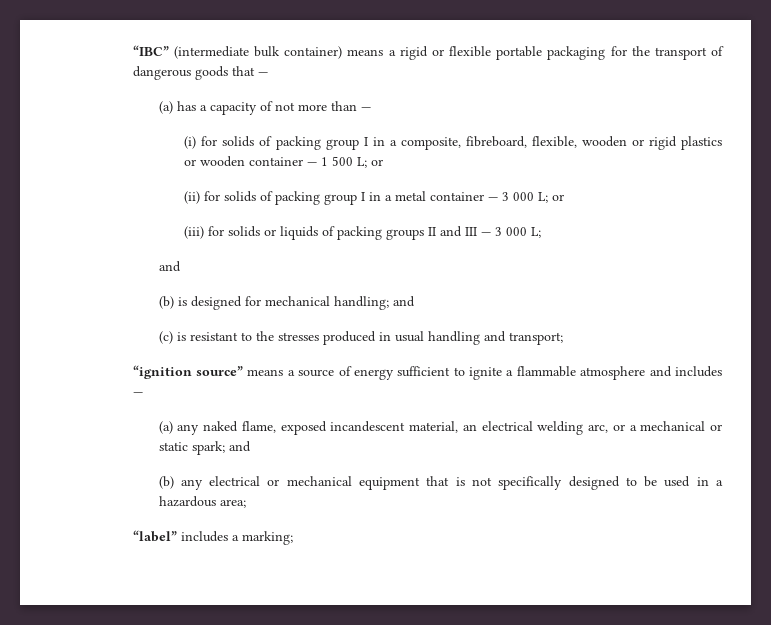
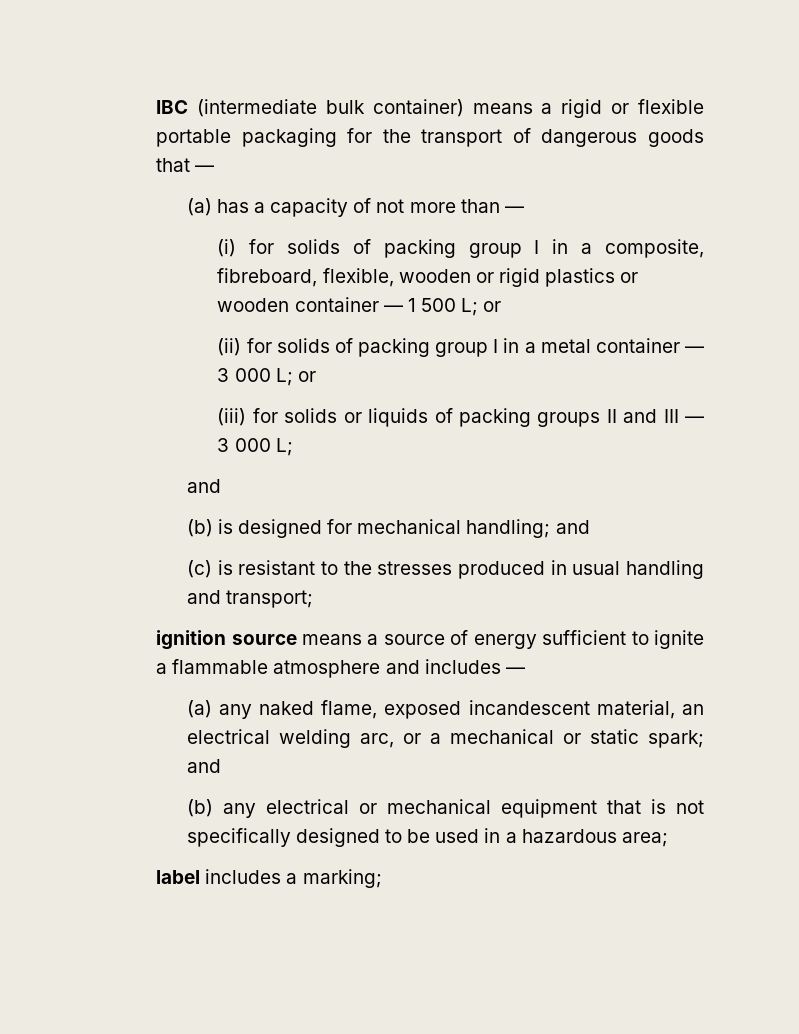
- “IBC” (intermediate bulk container) means a rigid or flexible portable packaging for the transport of dangerous goods that —
+ IBC (intermediate bulk container) means a rigid or flexible portable packaging for the transport of dangerous goods that —
- “ignition source” means a source of energy sufficient to ignite a flammable atmosphere and includes —
+ ignition source means a source of energy sufficient to ignite a flammable atmosphere and includes —
- “label” includes a marking;
+ label includes a marking;

